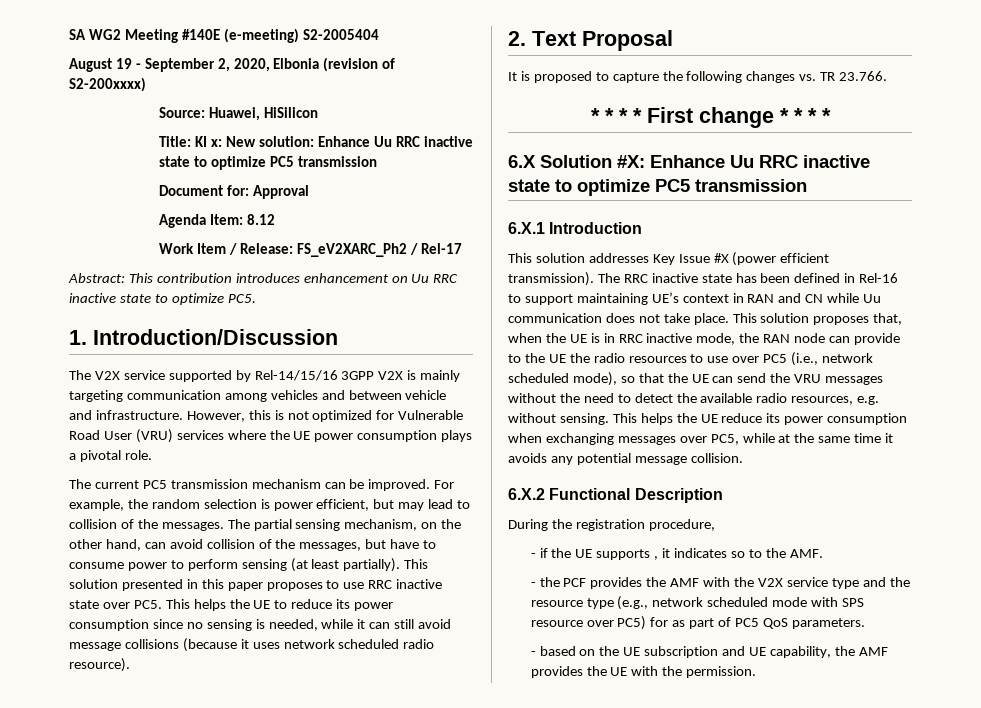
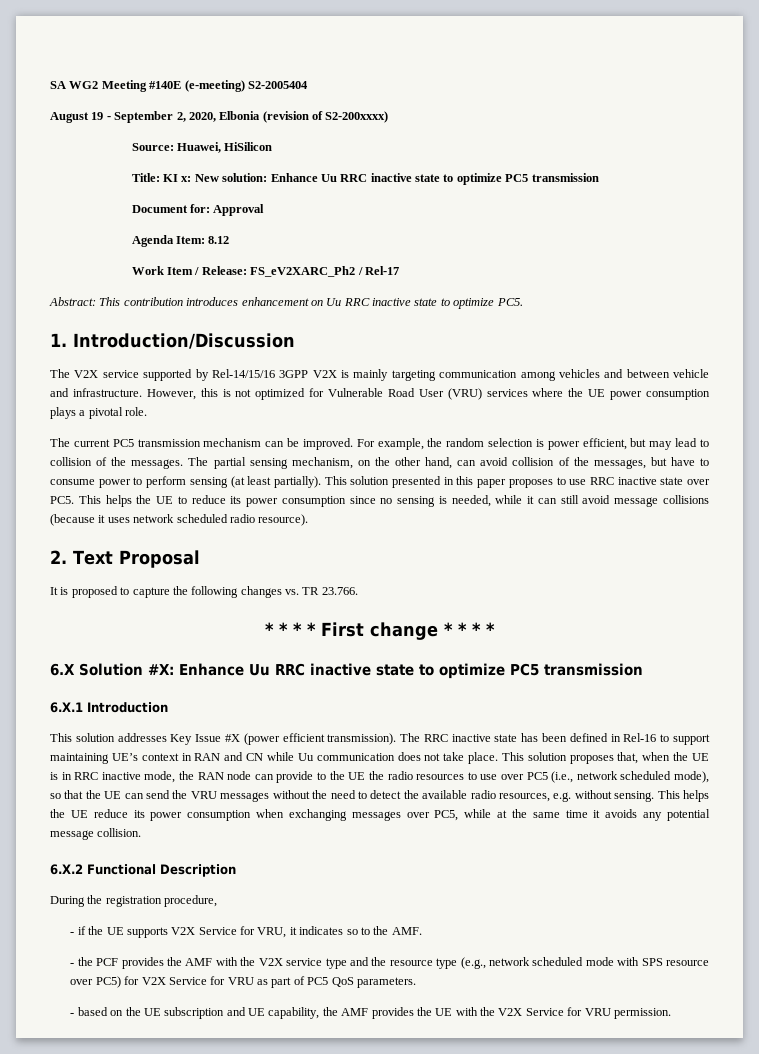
- - if the UE supports , it indicates so to the AMF.
+ - if the UE supports V2X Service for VRU, it indicates so to the AMF.
- - the PCF provides the AMF with the V2X service type and the resource type (e.g., network scheduled mode with SPS resource over PC5) for as part of PC5 QoS parameters.
+ - the PCF provides the AMF with the V2X service type and the resource type (e.g., network scheduled mode with SPS resource over PC5) for V2X Service for VRU as part of PC5 QoS parameters.
- - based on the UE subscription and UE capability, the AMF provides the UE with the permission.
+ - based on the UE subscription and UE capability, the AMF provides the UE with the V2X Service for VRU permission.

